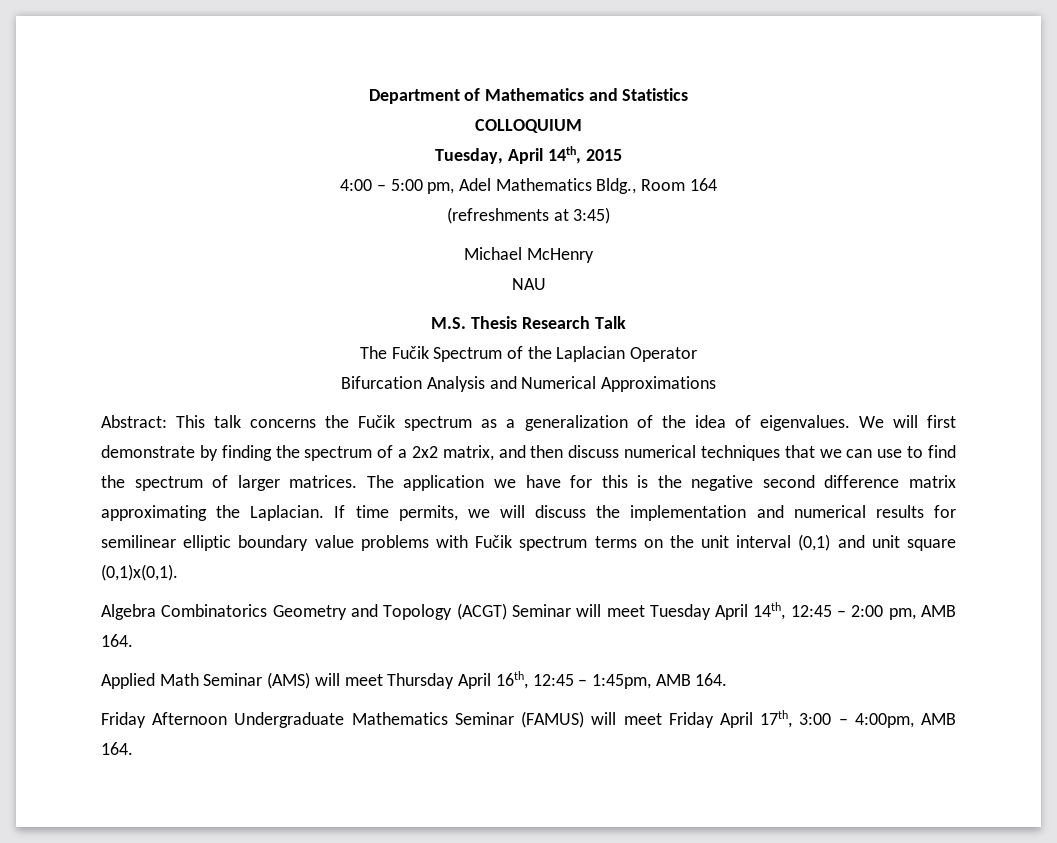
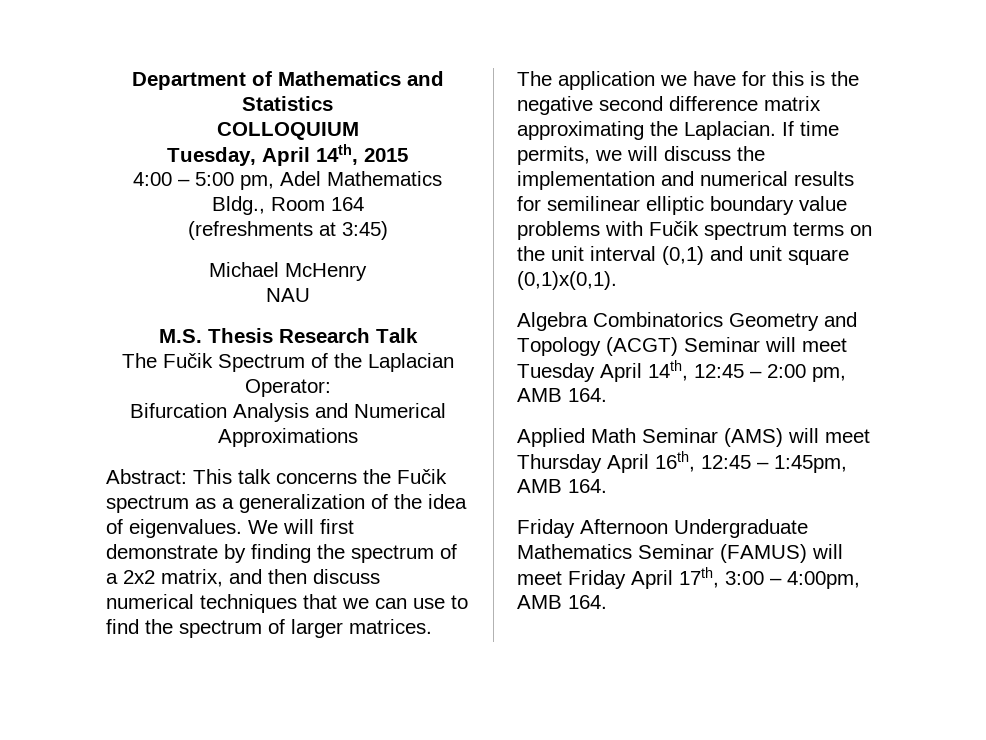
- The Fučik Spectrum of the Laplacian Operator
+ The Fučik Spectrum of the Laplacian Operator:

